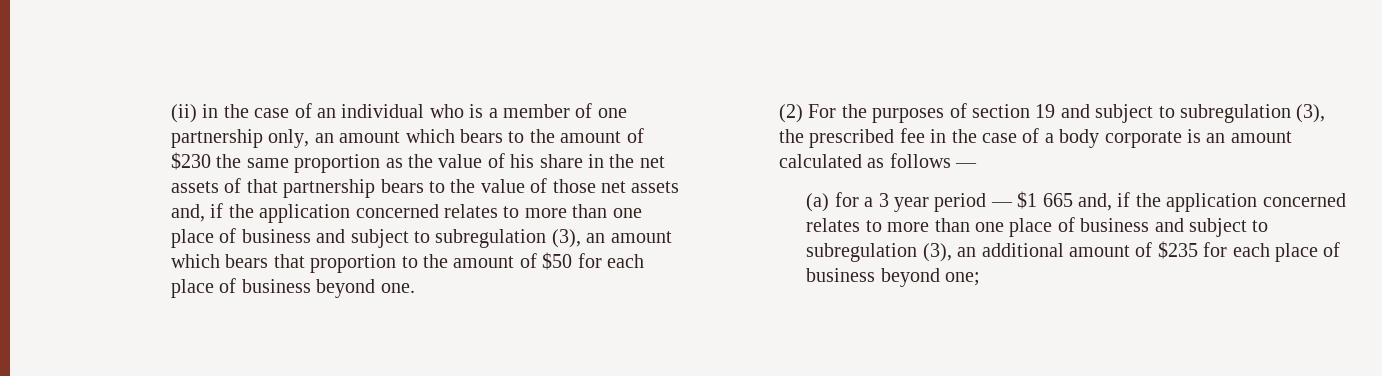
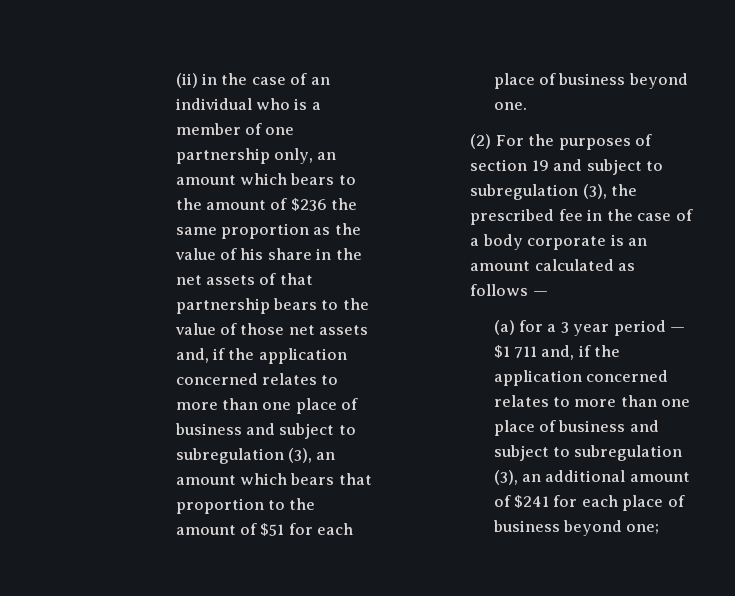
- (ii) in the case of an individual who is a member of one partnership only, an amount which bears to the amount of $230 the same proportion as the value of his share in the net assets of that partnership bears to the value of those net assets and, if the application concerned relates to more than one place of business and subject to subregulation (3), an amount which bears that proportion to the amount of $50 for each place of business beyond one.
+ (ii) in the case of an individual who is a member of one partnership only, an amount which bears to the amount of $236 the same proportion as the value of his share in the net assets of that partnership bears to the value of those net assets and, if the application concerned relates to more than one place of business and subject to subregulation (3), an amount which bears that proportion to the amount of $51 for each place of business beyond one.
- (a) for a 3 year period — $1 665 and, if the application concerned relates to more than one place of business and subject to subregulation (3), an additional amount of $235 for each place of business beyond one;
+ (a) for a 3 year period — $1 711 and, if the application concerned relates to more than one place of business and subject to subregulation (3), an additional amount of $241 for each place of business beyond one;

